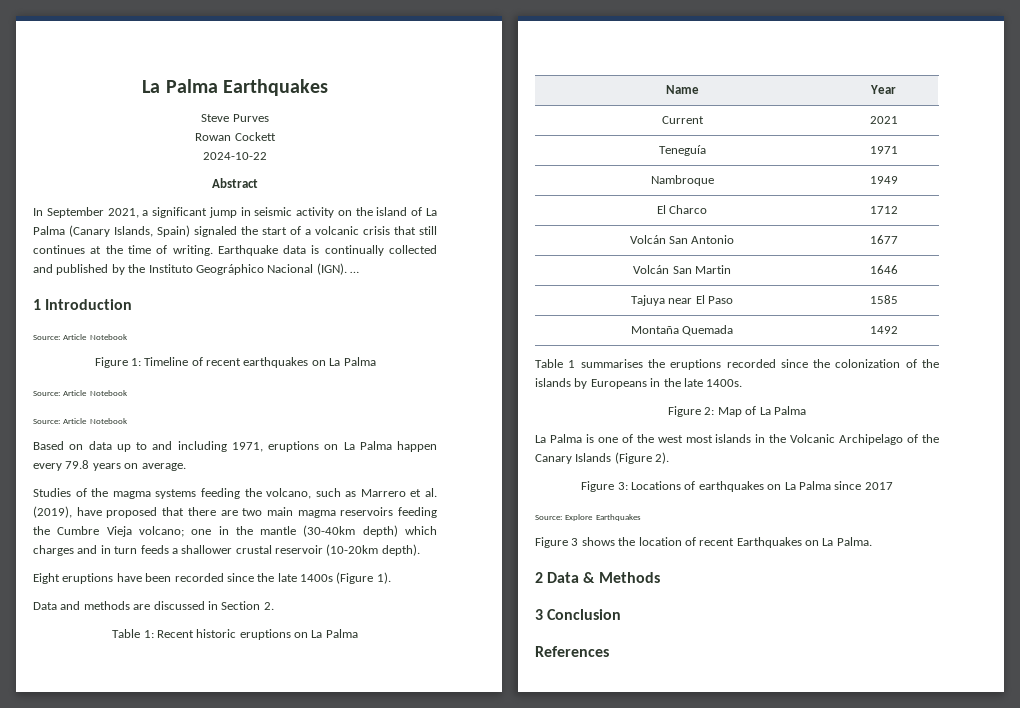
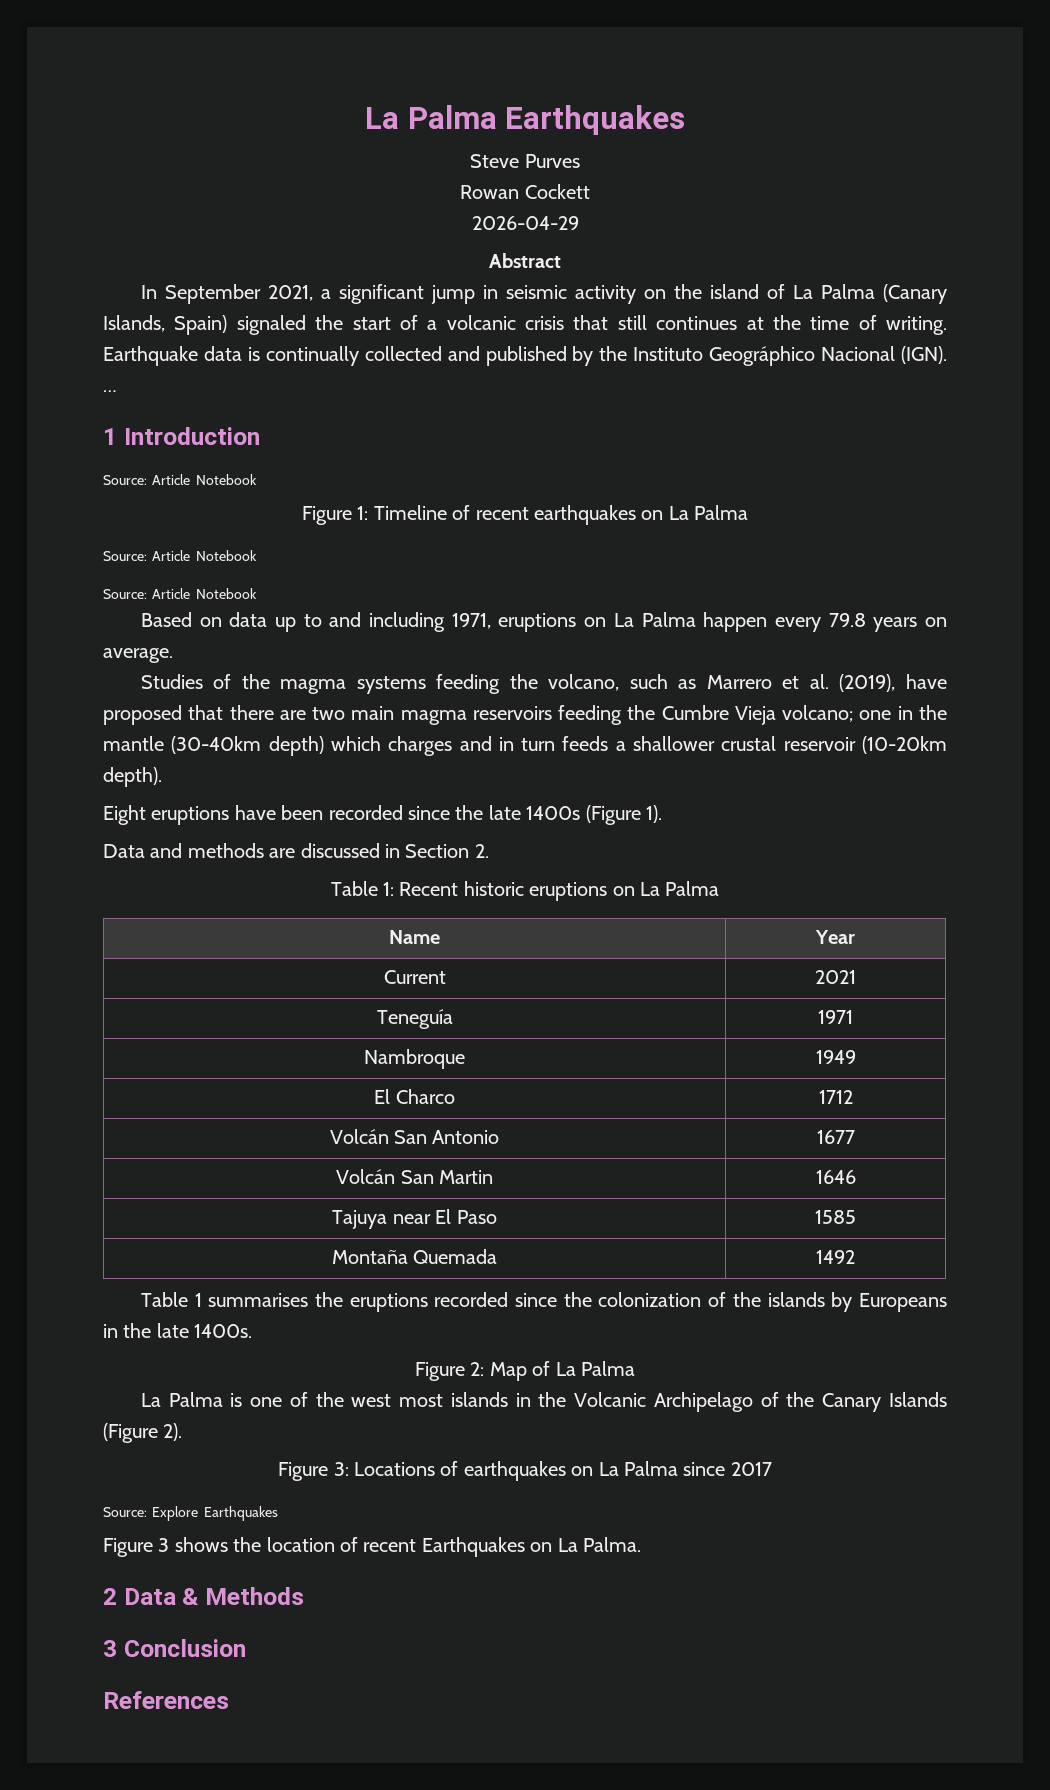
- 2024-10-22
+ 2026-04-29

